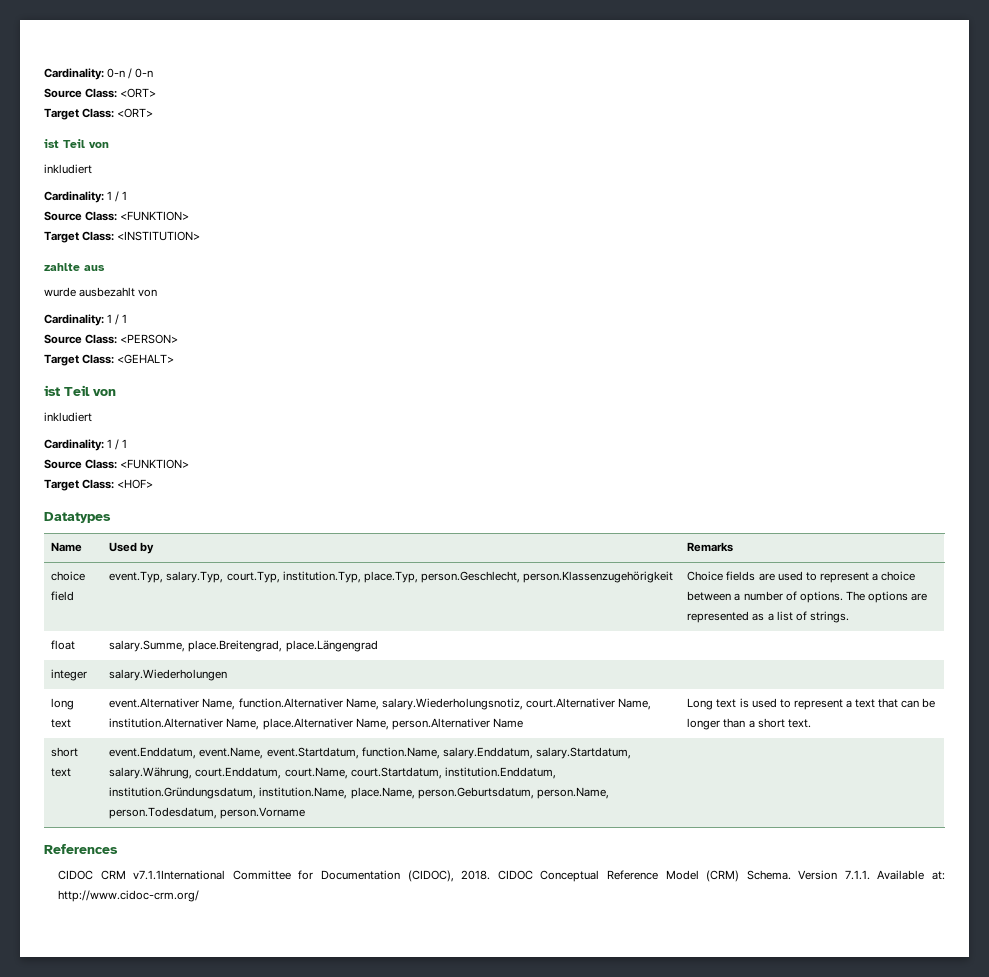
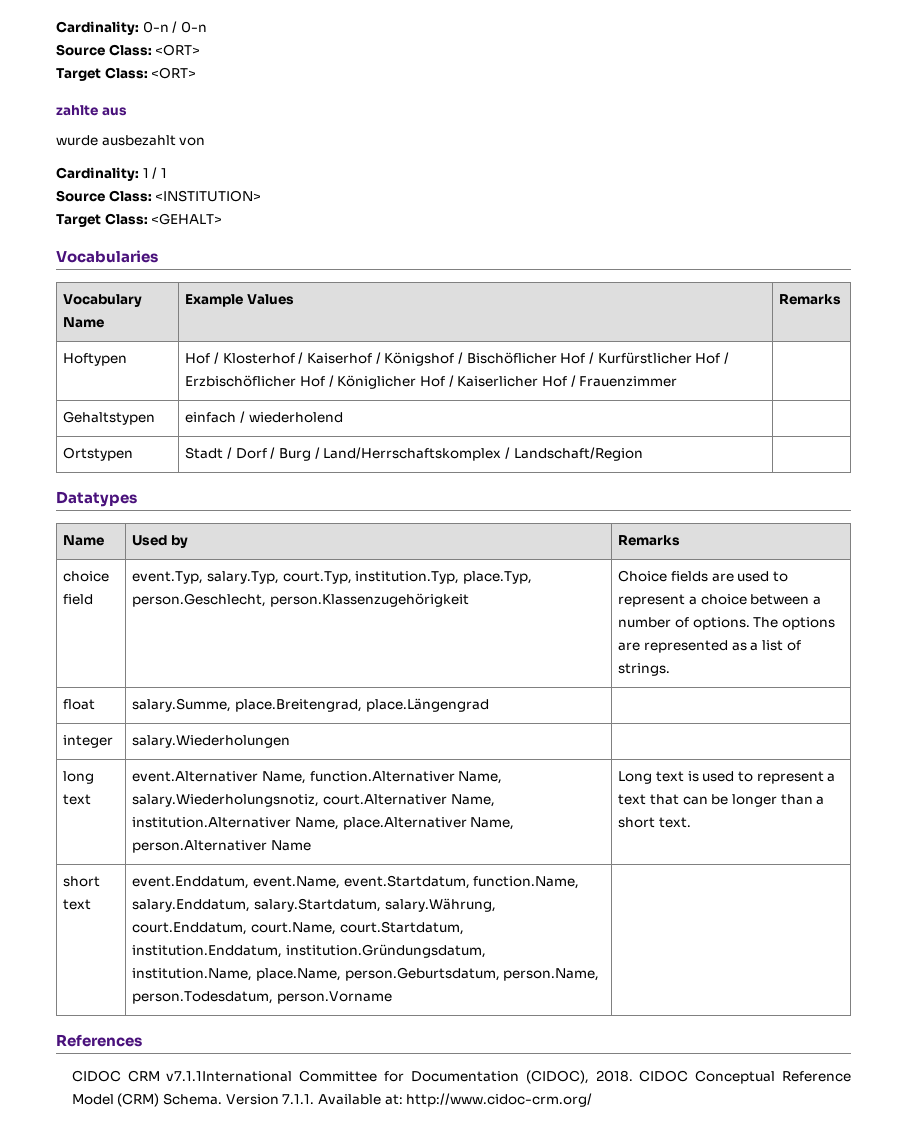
  Target Class: <ORT>
- ist Teil von
- inkludiert
- Cardinality: 1 / 1
- Source Class: <FUNKTION>
- Target Class: <INSTITUTION>
- Source Class: <PERSON>
+ Source Class: <INSTITUTION>
  Target Class: <GEHALT>
- ist Teil von
- inkludiert
- Cardinality: 1 / 1
- Source Class: <FUNKTION>
- Target Class: <HOF>
+ Vocabularies
+ Vocabulary Name | Example Values | Remarks
+ Hoftypen | Hof / Klosterhof / Kaiserhof / Königshof / Bischöflicher Hof / Kurfürstlicher Hof / Erzbischöflicher Hof / Königlicher Hof / Kaiserlicher Hof / Frauenzimmer |
+ Gehaltstypen | einfach / wiederholend |
+ Ortstypen | Stadt / Dorf / Burg / Land/Herrschaftskomplex / Landschaft/Region |

